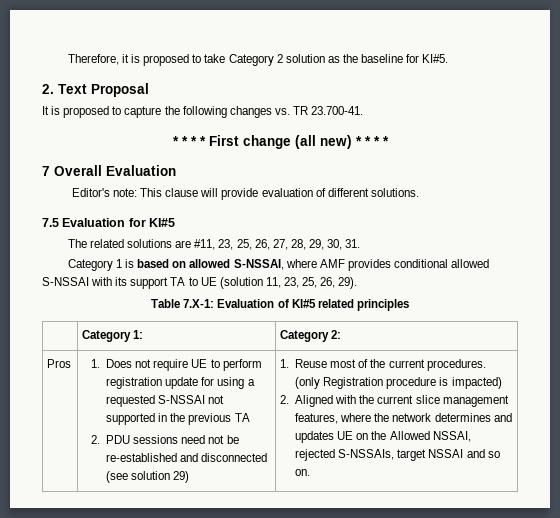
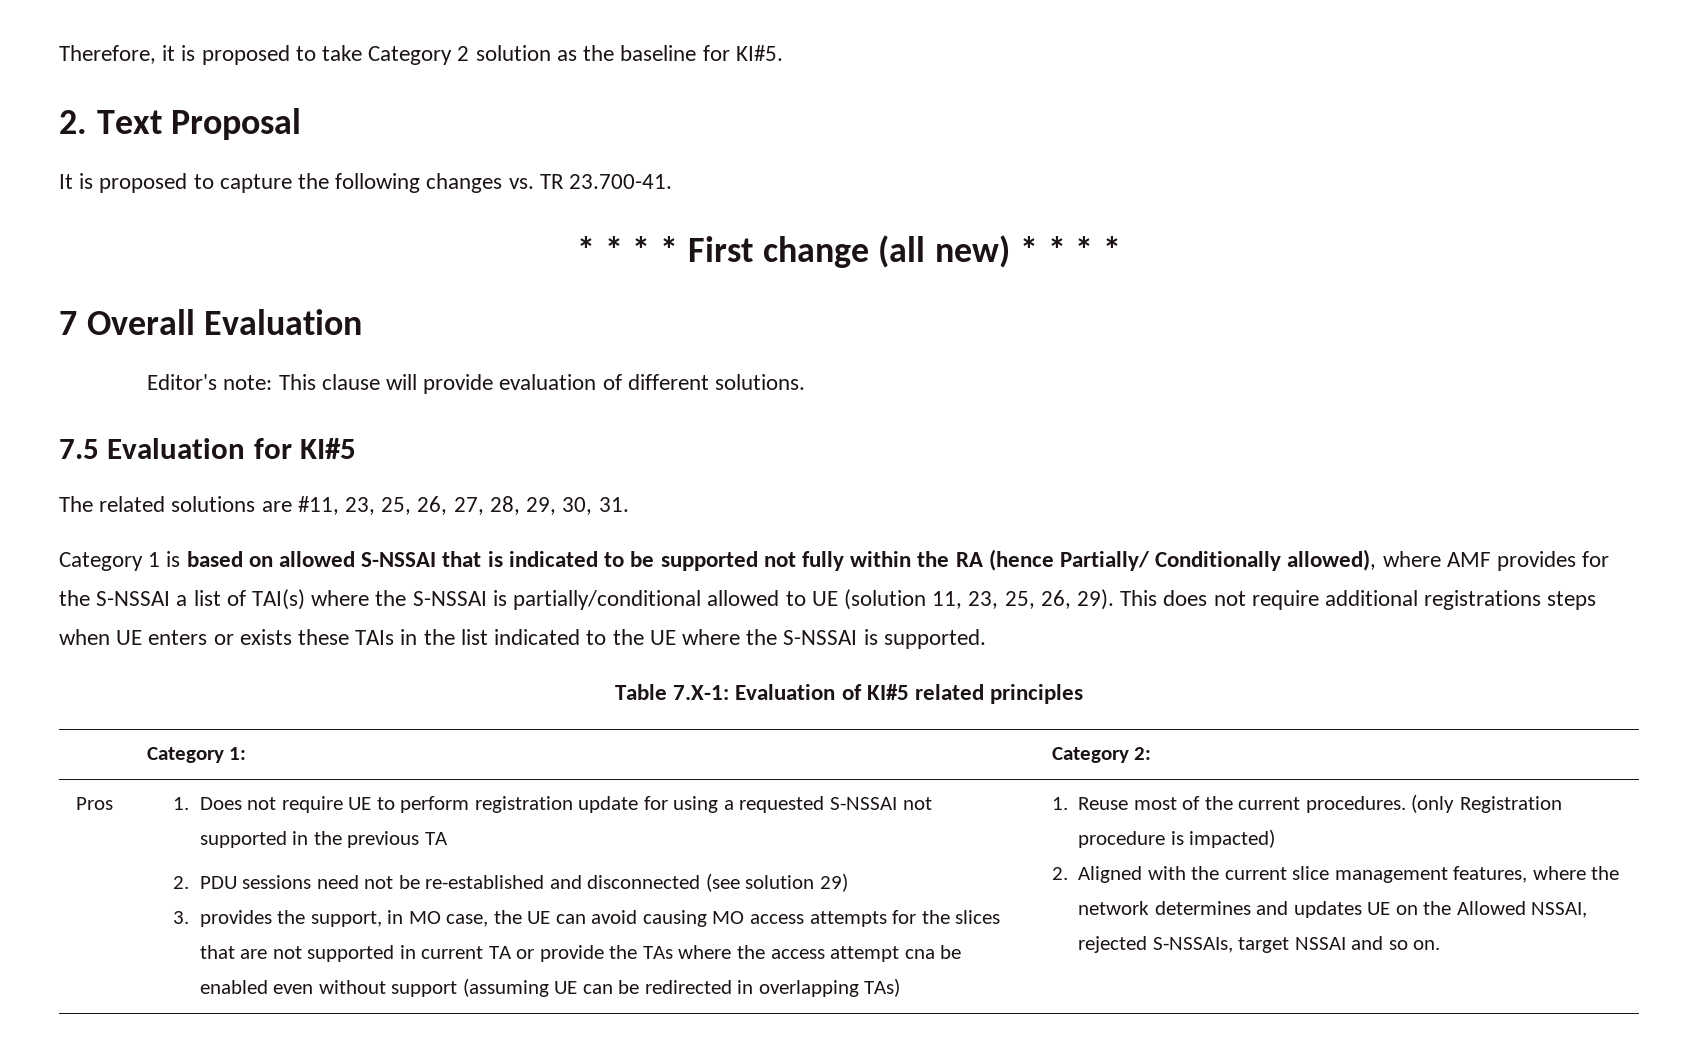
- Category 1 is based on allowed S-NSSAI, where AMF provides conditional allowed S-NSSAI with its support TA to UE (solution 11, 23, 25, 26, 29).
+ Category 1 is based on allowed S-NSSAI that is indicated to be supported not fully within the RA (hence Partially/ Conditionally allowed), where AMF provides for the S-NSSAI a list of TAI(s) where the S-NSSAI is partially/conditional allowed to UE (solution 11, 23, 25, 26, 29). This does not require additional registrations steps when UE enters or exists these TAIs in the list indicated to the UE where the S-NSSAI is supported.
+ 3. provides the support, in MO case, the UE can avoid causing MO access attempts for the slices that are not supported in current TA or provide the TAs where the access attempt cna be enabled even without support (assuming UE can be redirected in overlapping TAs)

